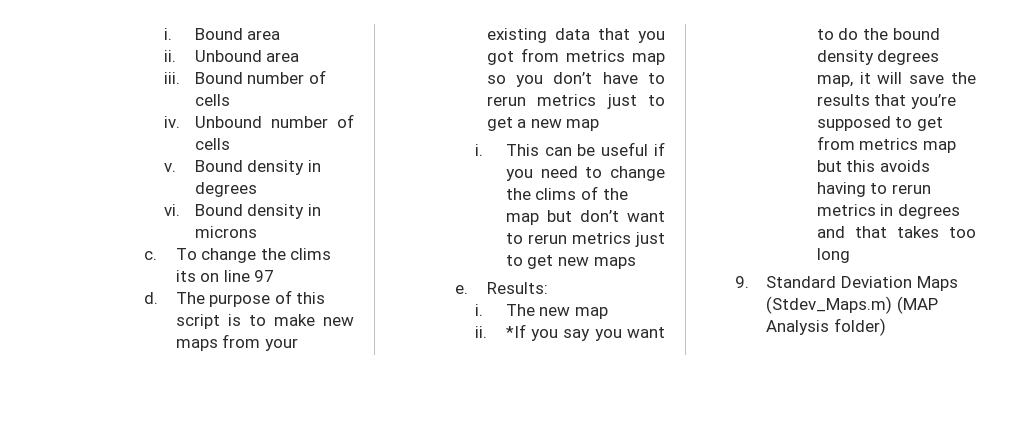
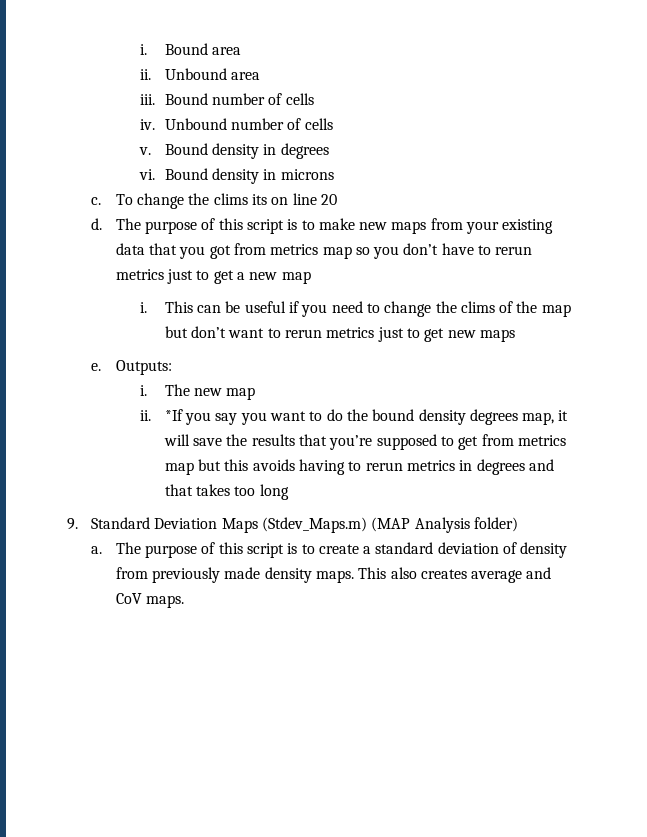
- To change the clims its on line 97
+ To change the clims its on line 20
- Results:
+ Outputs:
+ a. The purpose of this script is to create a standard deviation of density from previously made density maps. This also creates average and CoV maps.

